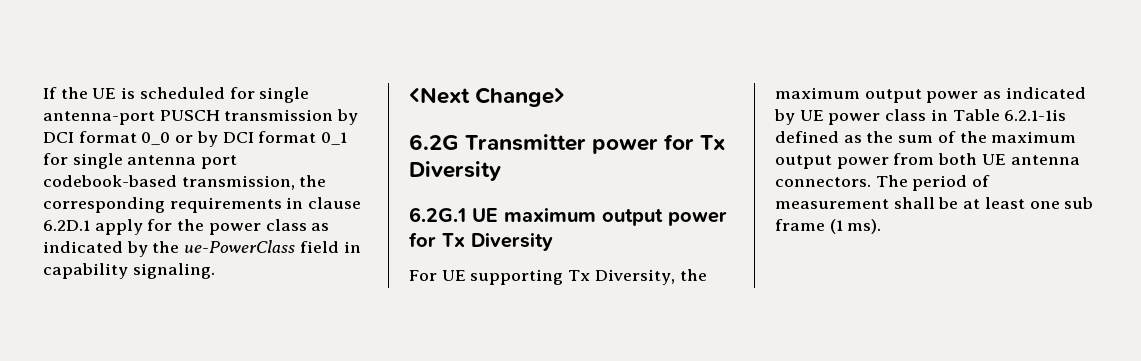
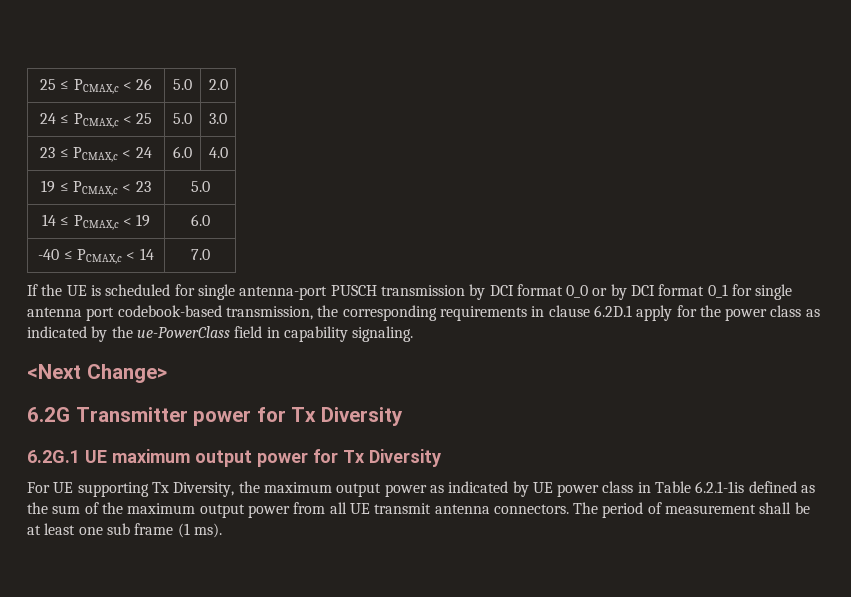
+ 25 ≤ PCMAX,c < 26 | 5.0 | 2.0
+ 24 ≤ PCMAX,c < 25 | 5.0 | 3.0
+ 23 ≤ PCMAX,c < 24 | 6.0 | 4.0
+ 19 ≤ PCMAX,c < 23 | 5.0
+ 14 ≤ PCMAX,c < 19 | 6.0
+ -40 ≤ PCMAX,c < 14 | 7.0
- For UE supporting Tx Diversity, the maximum output power as indicated by UE power class in Table 6.2.1-1is defined as the sum of the maximum output power from both UE antenna connectors.
+ For UE supporting Tx Diversity, the maximum output power as indicated by UE power class in Table 6.2.1-1is defined as the sum of the maximum output power from all UE transmit antenna connectors.

